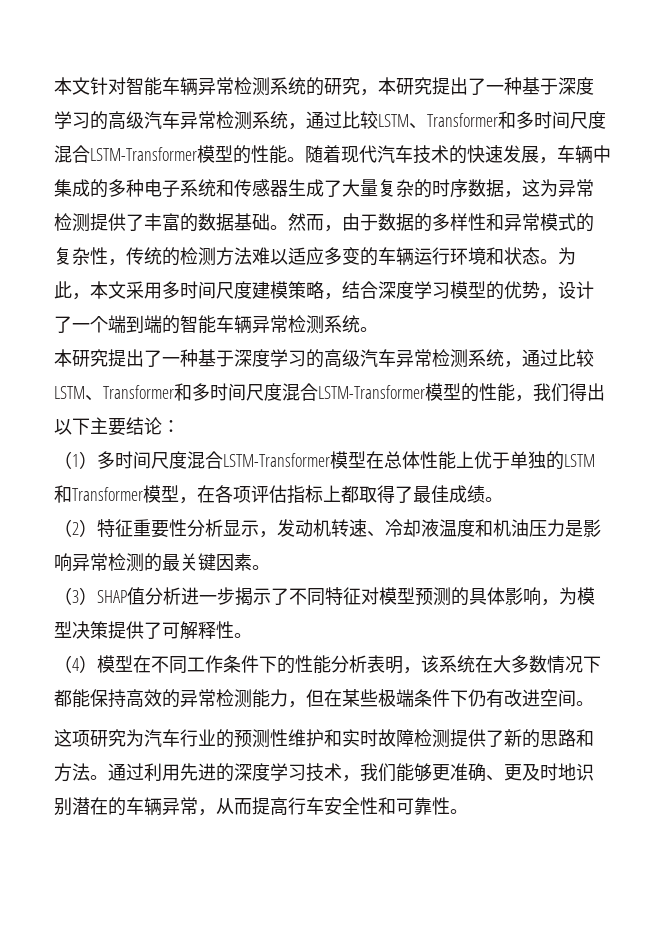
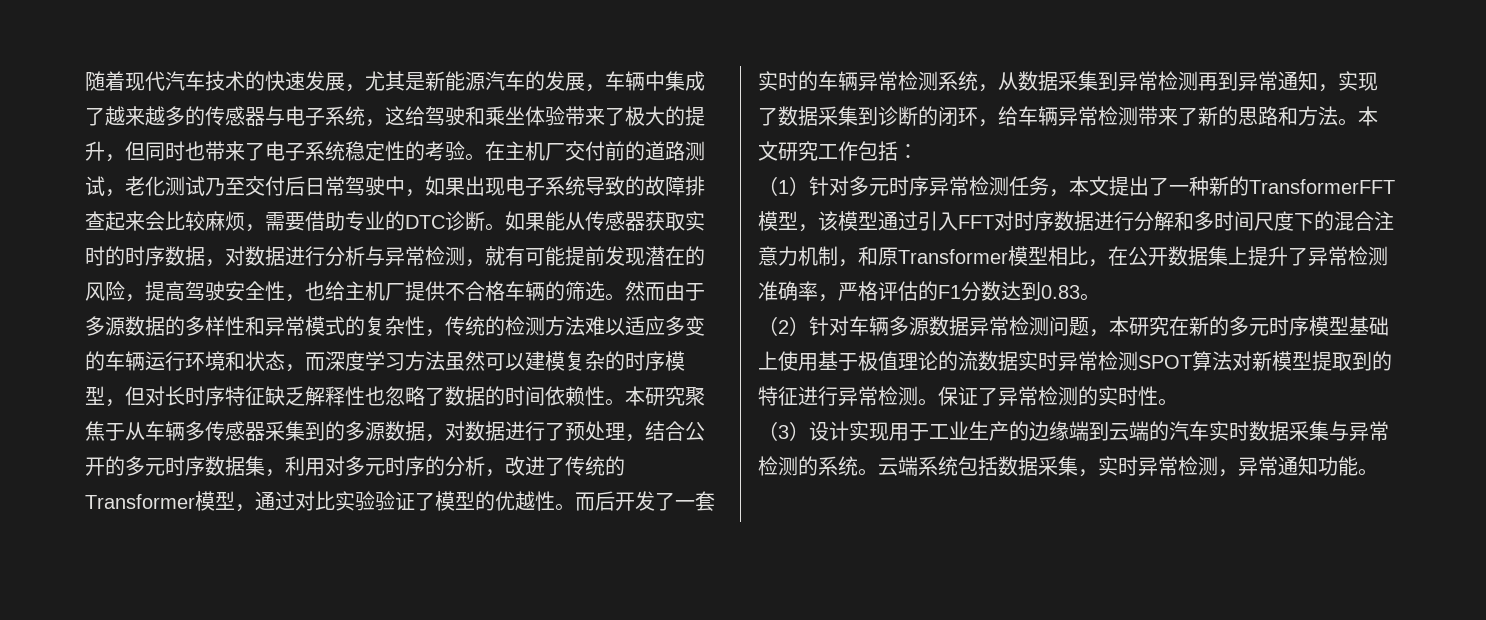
- 本文针对智能车辆异常检测系统的研究，本研究提出了一种基于深度学习的高级汽车异常检测系统，通过比较LSTM、Transformer和多时间尺度混合LSTM-Transformer模型的性能。随着现代汽车技术的快速发展，车辆中集成的多种电子系统和传感器生成了大量复杂的时序数据，这为异常检测提供了丰富的数据基础。然而，由于数据的多样性和异常模式的复杂性，传统的检测方法难以适应多变的车辆运行环境和状态。为此，本文采用多时间尺度建模策略，结合深度学习模型的优势，设计了一个端到端的智能车辆异常检测系统。
- 本研究提出了一种基于深度学习的高级汽车异常检测系统，通过比较LSTM、Transformer和多时间尺度混合LSTM-Transformer模型的性能，我们得出以下主要结论：
- （1）多时间尺度混合LSTM-Transformer模型在总体性能上优于单独的LSTM和Transformer模型，在各项评估指标上都取得了最佳成绩。
- （2）特征重要性分析显示，发动机转速、冷却液温度和机油压力是影响异常检测的最关键因素。
- （3）SHAP值分析进一步揭示了不同特征对模型预测的具体影响，为模型决策提供了可解释性。
- （4）模型在不同工作条件下的性能分析表明，该系统在大多数情况下都能保持高效的异常检测能力，但在某些极端条件下仍有改进空间。
- 这项研究为汽车行业的预测性维护和实时故障检测提供了新的思路和方法。
+ 随着现代汽车技术的快速发展，尤其是新能源汽车的发展，车辆中集成了越来越多的传感器与电子系统，这给驾驶和乘坐体验带来了极大的提升，但同时也带来了电子系统稳定性的考验。在主机厂交付前的道路测试，老化测试乃至交付后日常驾驶中，如果出现电子系统导致的故障排查起来会比较麻烦，需要借助专业的DTC诊断。如果能从传感器获取实时的时序数据，对数据进行分析与异常检测，就有可能提前发现潜在的风险，提高驾驶安全性，也给主机厂提供不合格车辆的筛选。然而由于多源数据的多样性和异常模式的复杂性，传统的检测方法难以适应多变的车辆运行环境和状态，而深度学习方法虽然可以建模复杂的时序模型，但对长时序特征缺乏解释性也忽略了数据的时间依赖性。本研究聚焦于从车辆多传感器采集到的多源数据，对数据进行了预处理，结合公开的多元时序数据集，利用对多元时序的分析，改进了传统的Transformer模型，通过对比实验验证了模型的优越性。而后开发了一套实时的车辆异常检测系统，从数据采集到异常检测再到异常通知，实现了数据采集到诊断的闭环，给车辆异常检测带来了新的思路和方法。
- 通过利用先进的深度学习技术，我们能够更准确、更及时地识别潜在的车辆异常，从而提高行车安全性和可靠性。
+ 本文研究工作包括：
+ （1）针对多元时序异常检测任务，本文提出了一种新的TransformerFFT模型，该模型通过引入FFT对时序数据进行分解和多时间尺度下的混合注意力机制，和原Transformer模型相比，在公开数据集上提升了异常检测准确率，严格评估的F1分数达到0.83。
+ （2）针对车辆多源数据异常检测问题，本研究在新的多元时序模型基础上使用基于极值理论的流数据实时异常检测SPOT算法对新模型提取到的特征进行异常检测。保证了异常检测的实时性。
+ （3）设计实现用于工业生产的边缘端到云端的汽车实时数据采集与异常检测的系统。云端系统包括数据采集，实时异常检测，异常通知功能。

